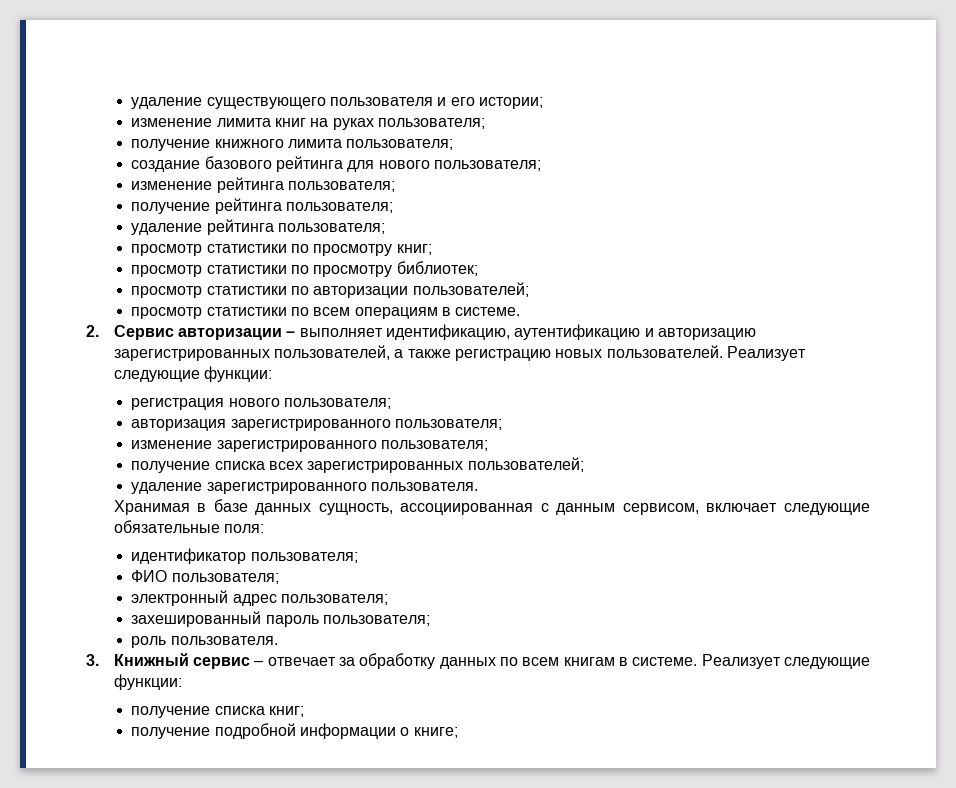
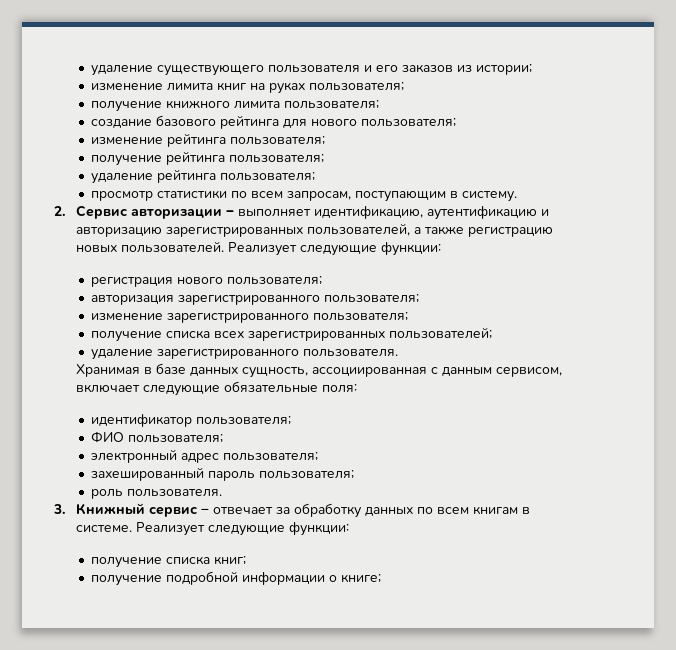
- удаление существующего пользователя и его истории;
+ удаление существующего пользователя и его заказов из истории;
- просмотр статистики по просмотру книг;
- просмотр статистики по просмотру библиотек;
- просмотр статистики по авторизации пользователей;
- просмотр статистики по всем операциям в системе.
+ просмотр статистики по всем запросам, поступающим в систему.

